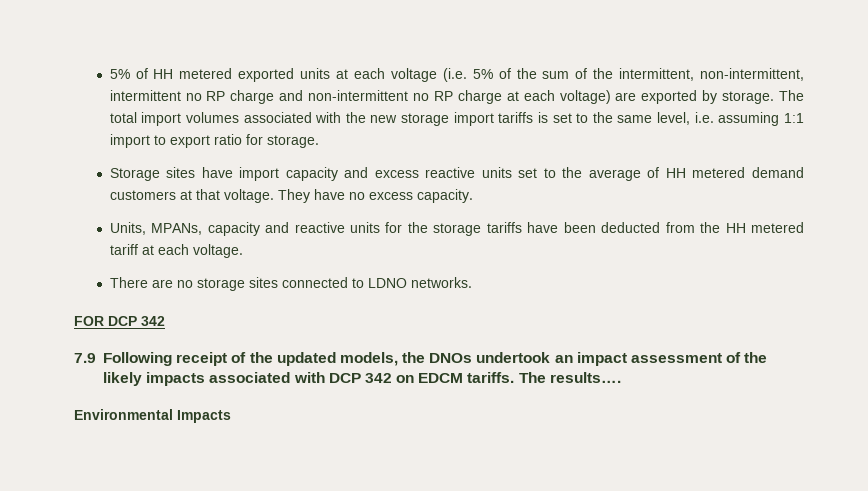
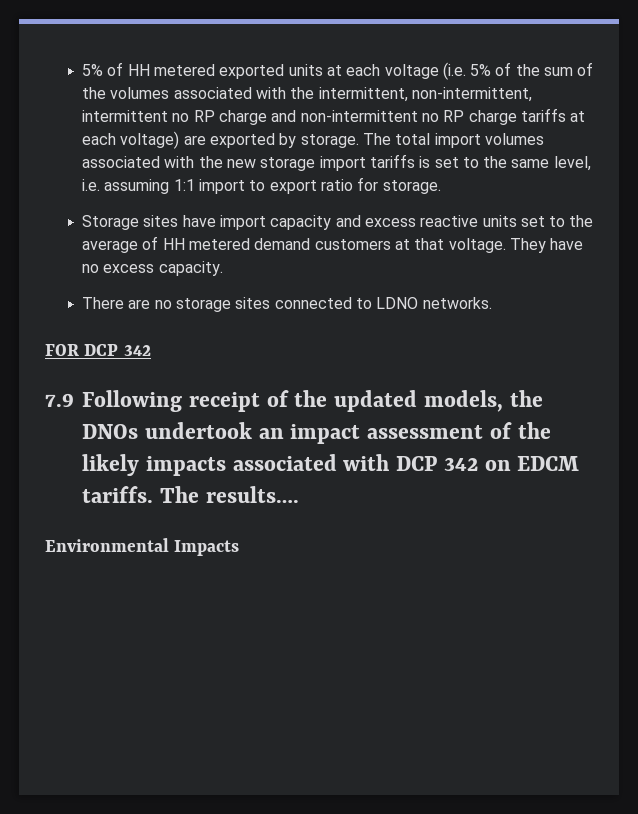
- 5% of HH metered exported units at each voltage (i.e. 5% of the sum of the intermittent, non-intermittent, intermittent no RP charge and non-intermittent no RP charge at each voltage) are exported by storage.
+ 5% of HH metered exported units at each voltage (i.e. 5% of the sum of the volumes associated with the intermittent, non-intermittent, intermittent no RP charge and non-intermittent no RP charge tariffs at each voltage) are exported by storage.
- Units, MPANs, capacity and reactive units for the storage tariffs have been deducted from the HH metered tariff at each voltage.

